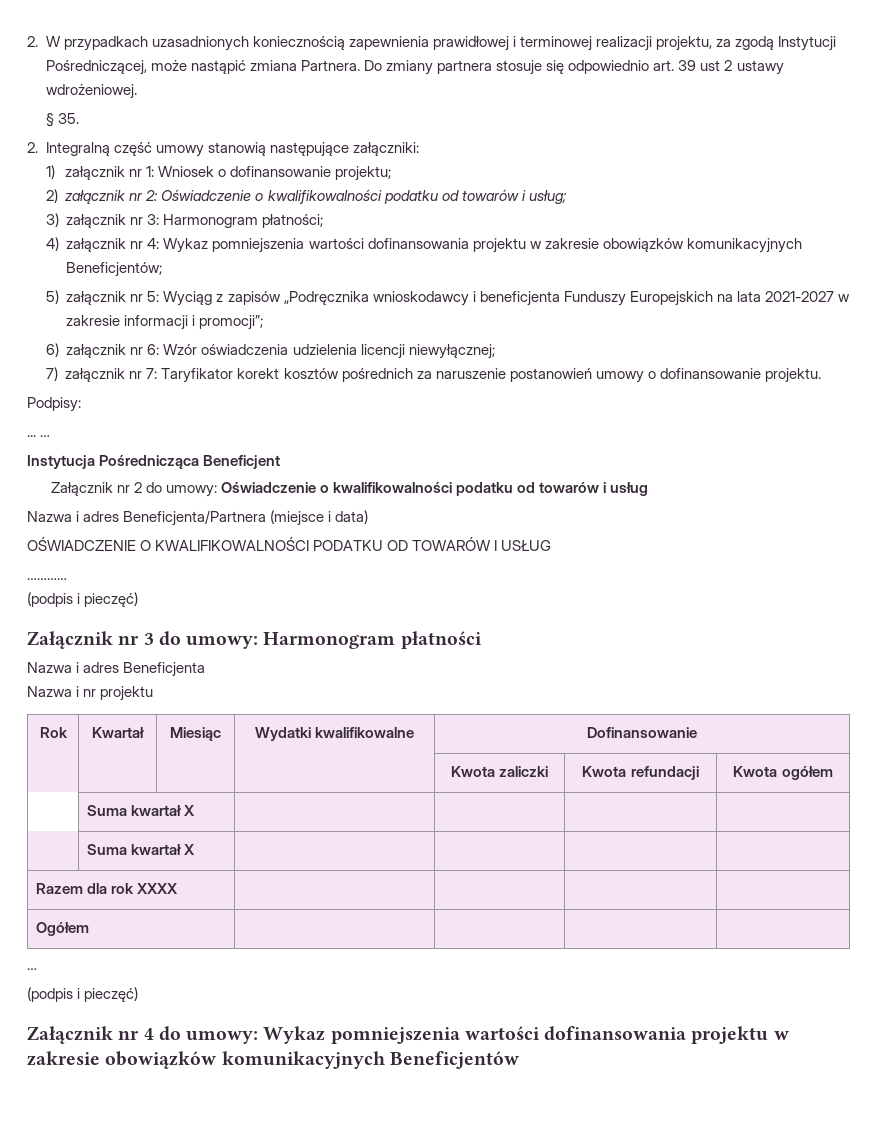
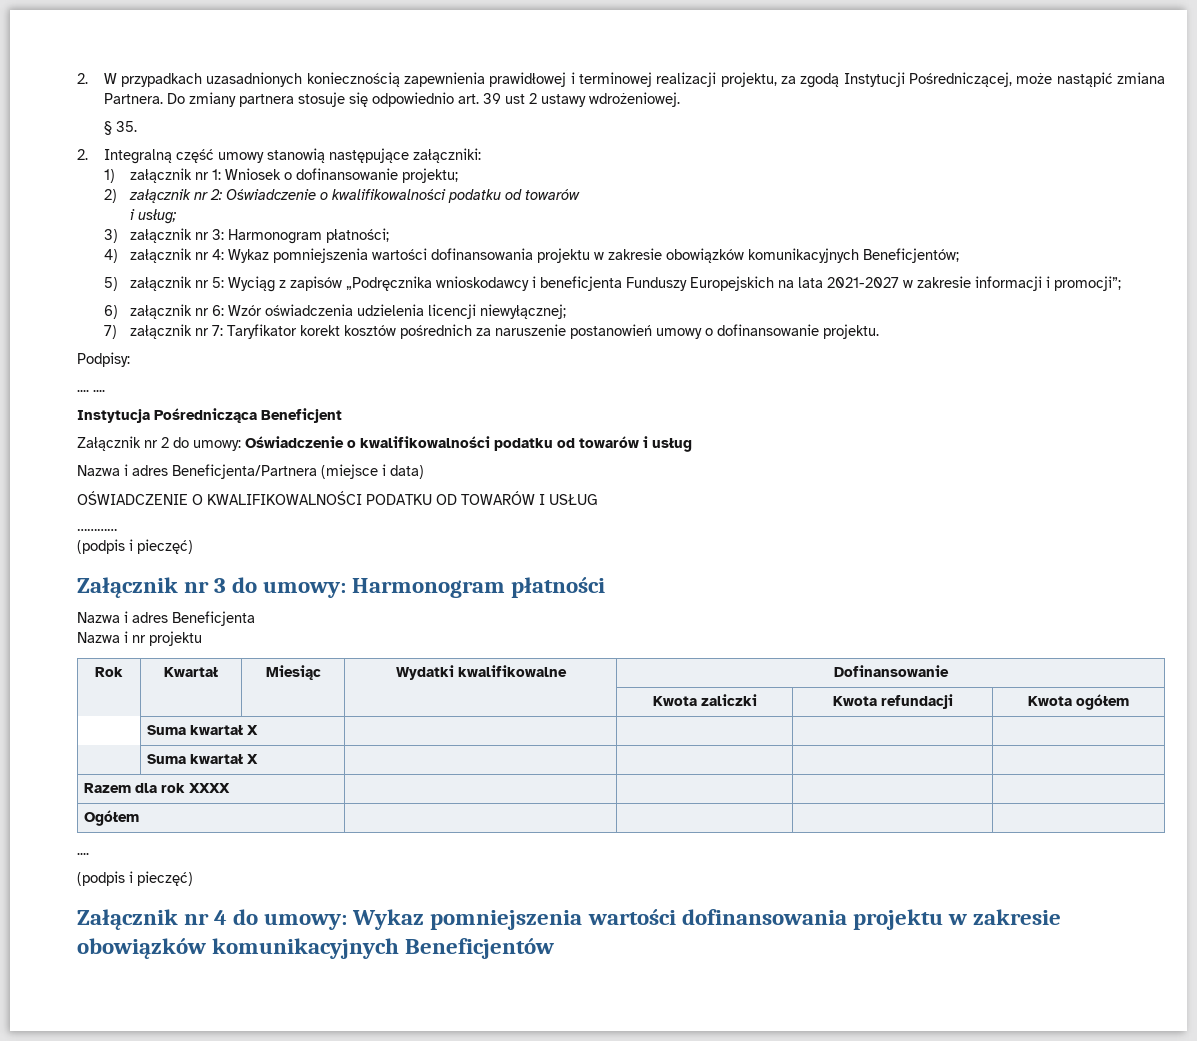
- 2) załącznik nr 2: Oświadczenie o kwalifikowalności podatku od towarów i usług;
+ 2) załącznik nr 2: Oświadczenie o kwalifikowalności podatku od towarów
+ i usług;
- ... …
+ .... ....
  Ogółem | | | |
- …
+ ....

